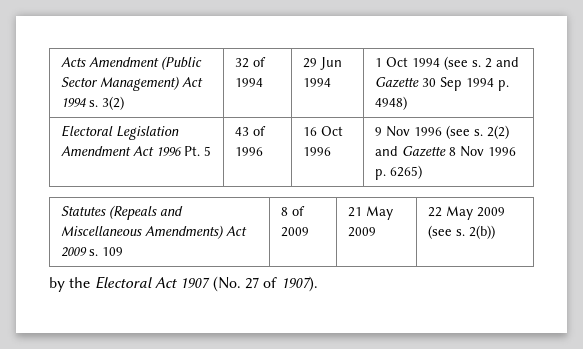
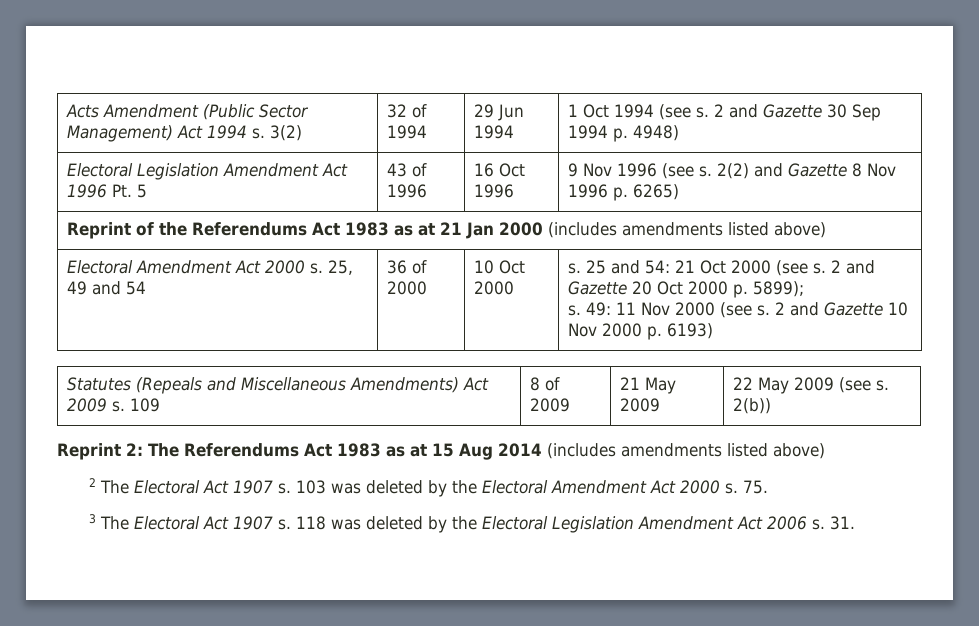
+ Reprint of the Referendums Act 1983 as at 21 Jan 2000 (includes amendments listed above)
+ Electoral Amendment Act 2000 s. 25, 49 and 54 | 36 of 2000 | 10 Oct 2000 | s. 25 and 54: 21 Oct 2000 (see s. 2 and Gazette 20 Oct 2000 p. 5899);
+ s. 49: 11 Nov 2000 (see s. 2 and Gazette 10 Nov 2000 p. 6193)
- by the Electoral Act 1907 (No. 27 of 1907).
+ Reprint 2: The Referendums Act 1983 as at 15 Aug 2014 (includes amendments listed above)
+ 2 The Electoral Act 1907 s. 103 was deleted by the Electoral Amendment Act 2000 s. 75.
+ 3 The Electoral Act 1907 s. 118 was deleted by the Electoral Legislation Amendment Act 2006 s. 31.

